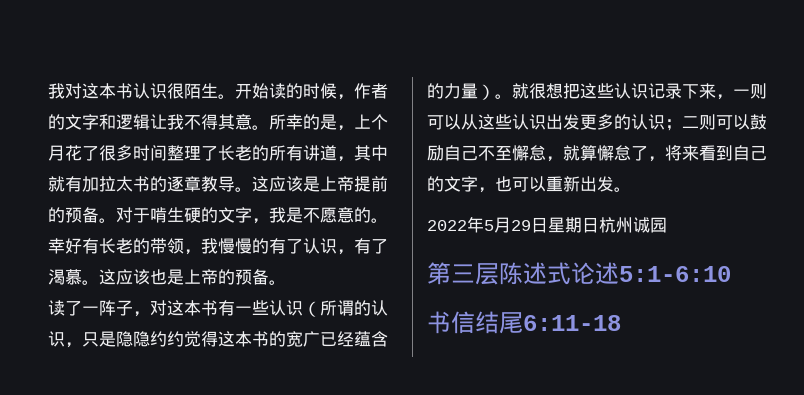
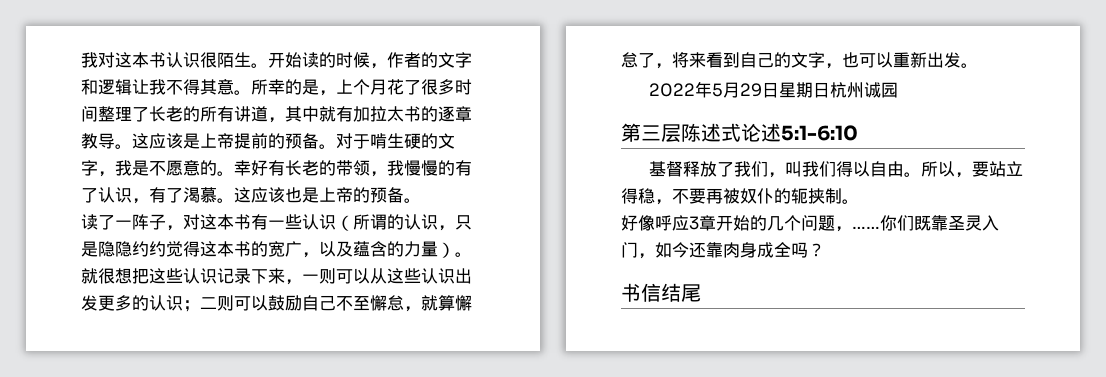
- 读了一阵子，对这本书有一些认识（所谓的认识，只是隐隐约约觉得这本书的宽广已经蕴含的力量）。
+ 读了一阵子，对这本书有一些认识（所谓的认识，只是隐隐约约觉得这本书的宽广，以及蕴含的力量）。
+ 基督释放了我们，叫我们得以自由。所以，要站立得稳，不要再被奴仆的轭挟制。
+ 好像呼应3章开始的几个问题，……你们既靠圣灵入门，如今还靠肉身成全吗？
- 书信结尾6:11-18
+ 书信结尾

